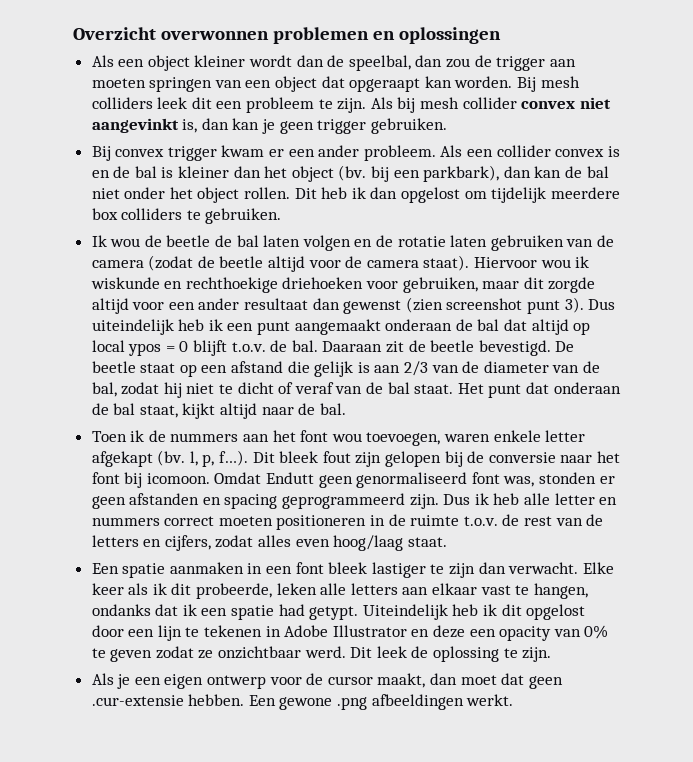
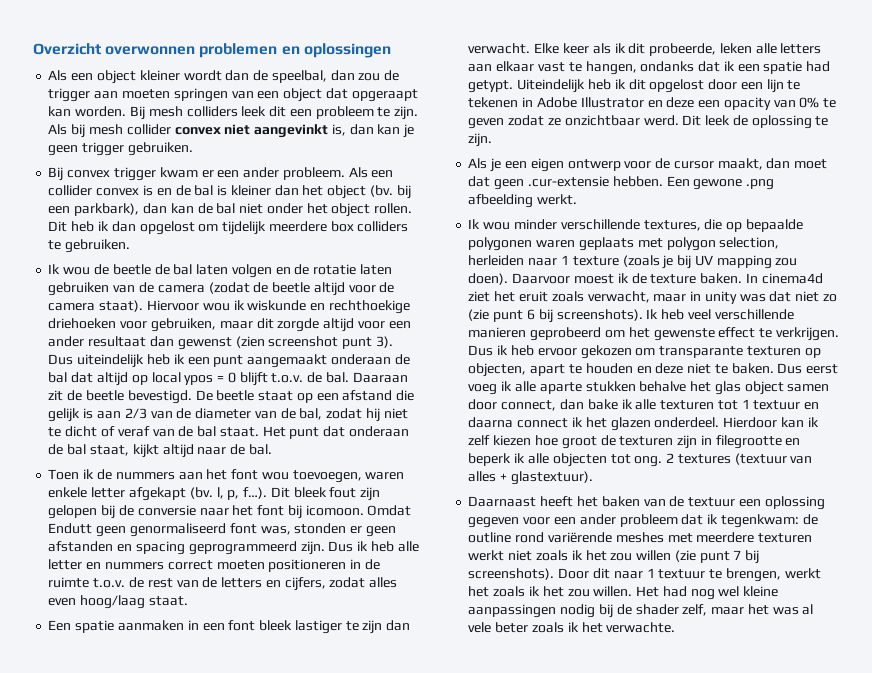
- Een gewone .png afbeeldingen werkt.
+ Een gewone .png afbeelding werkt.
+ Ik wou minder verschillende textures, die op bepaalde polygonen waren geplaats met polygon selection, herleiden naar 1 texture (zoals je bij UV mapping zou doen). Daarvoor moest ik de texture baken. In cinema4d ziet het eruit zoals verwacht, maar in unity was dat niet zo (zie punt 6 bij screenshots). Ik heb veel verschillende manieren geprobeerd om het gewenste effect te verkrijgen. Dus ik heb ervoor gekozen om transparante texturen op objecten, apart te houden en deze niet te baken. Dus eerst voeg ik alle aparte stukken behalve het glas object samen door connect, dan bake ik alle texturen tot 1 textuur en daarna connect ik het glazen onderdeel. Hierdoor kan ik zelf kiezen hoe groot de texturen zijn in filegrootte en beperk ik alle objecten tot ong. 2 textures (textuur van alles + glastextuur).
+ Daarnaast heeft het baken van de textuur een oplossing gegeven voor een ander probleem dat ik tegenkwam: de outline rond variërende meshes met meerdere texturen werkt niet zoals ik het zou willen (zie punt 7 bij screenshots). Door dit naar 1 textuur te brengen, werkt het zoals ik het zou willen. Het had nog wel kleine aanpassingen nodig bij de shader zelf, maar het was al vele beter zoals ik het verwachte.

